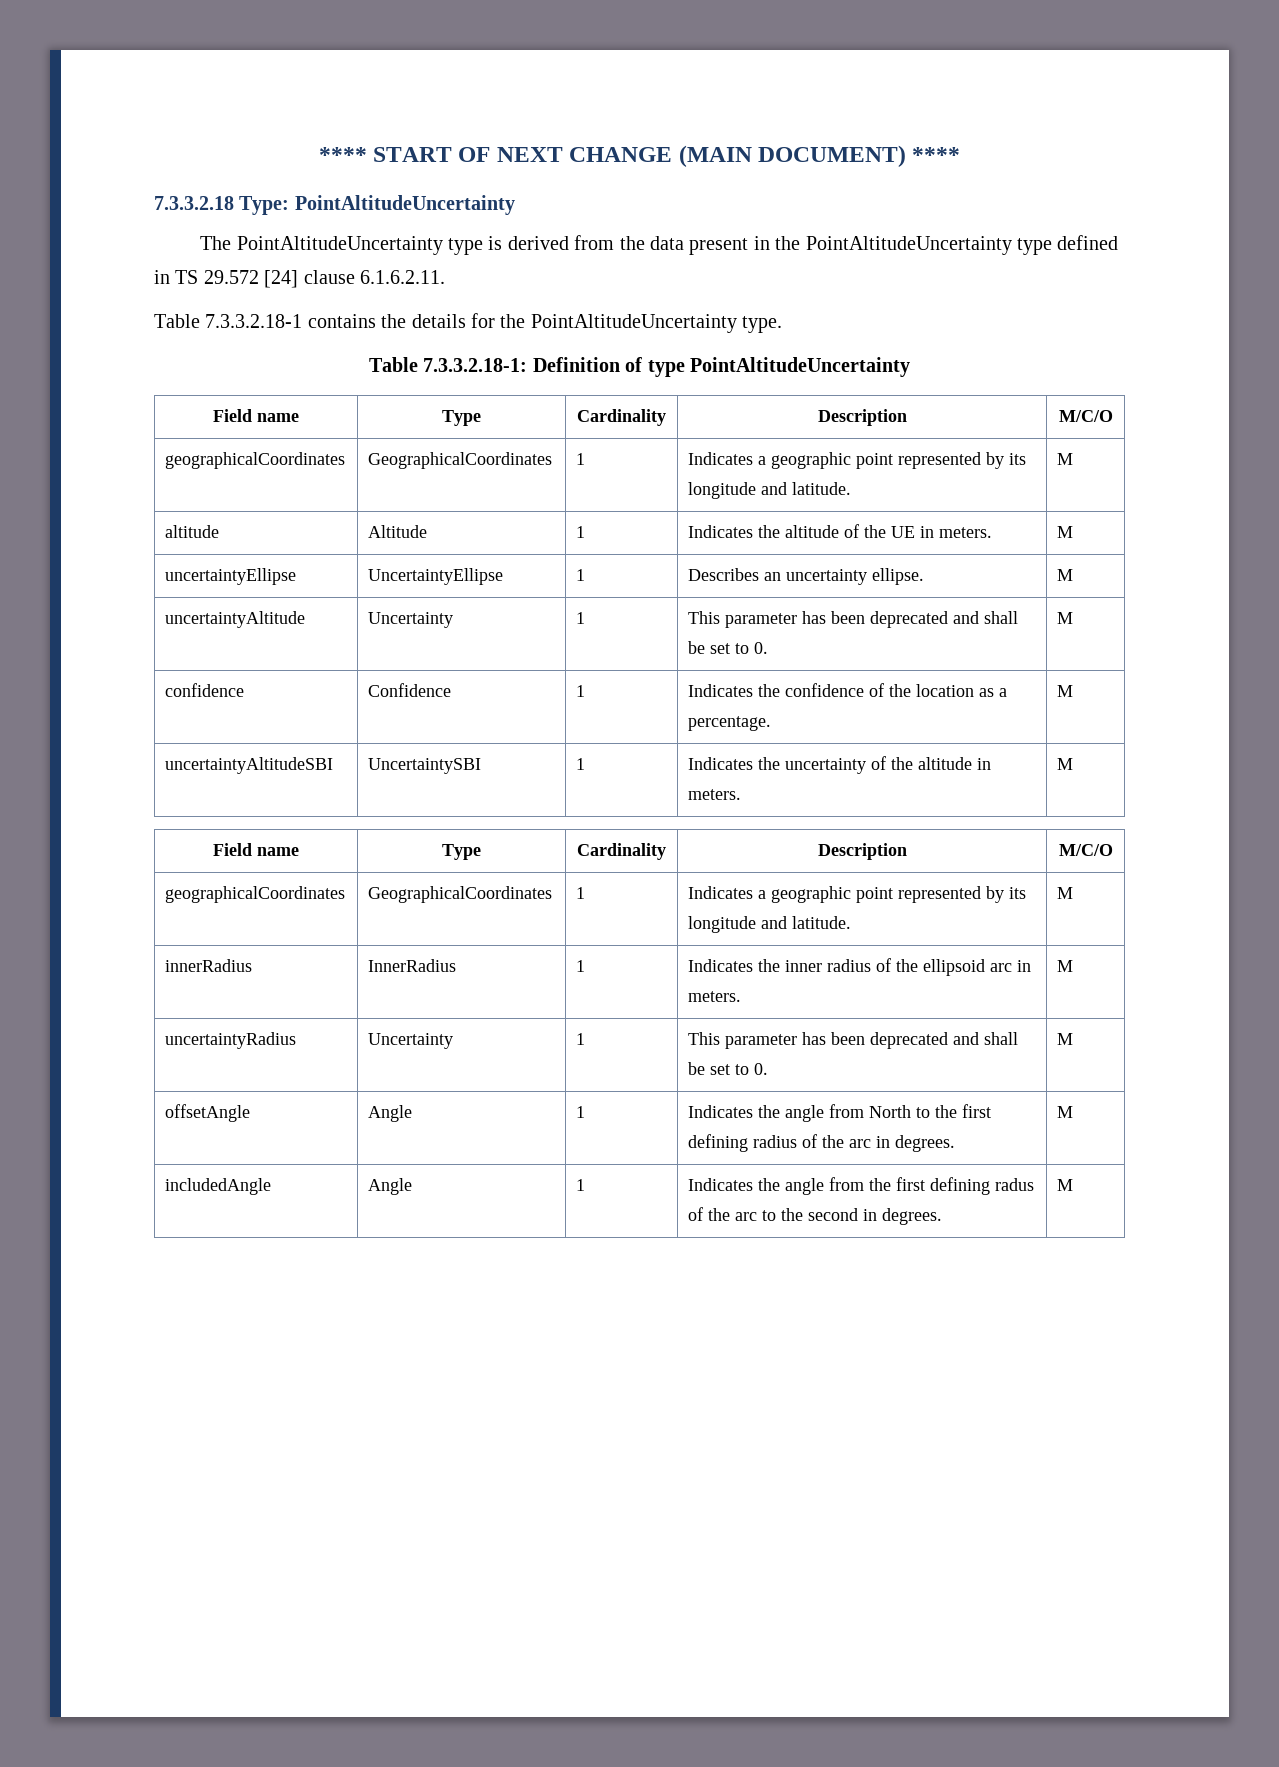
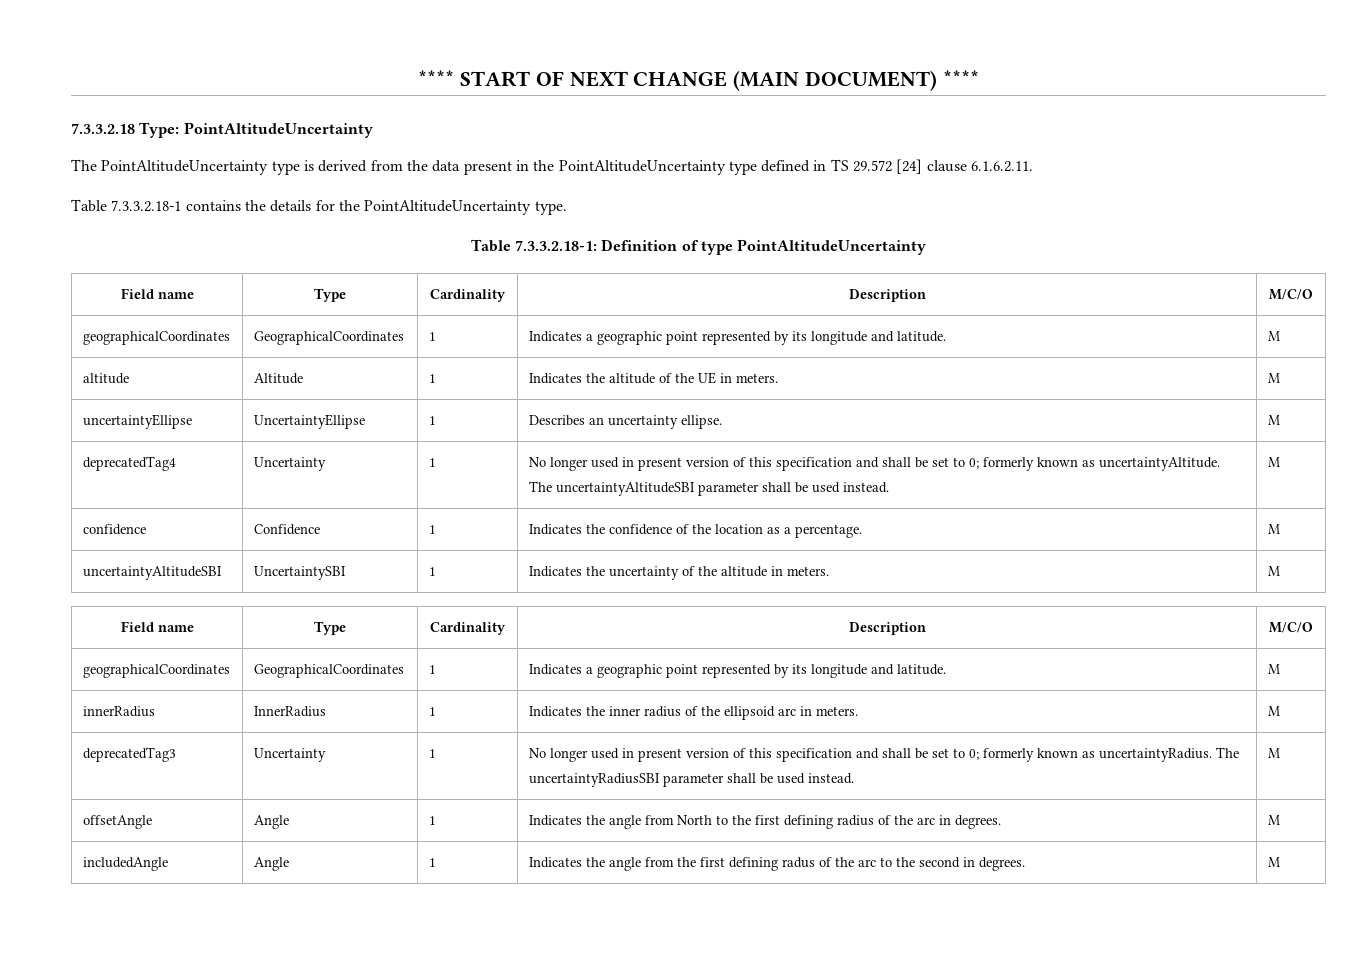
- uncertaintyAltitude | Uncertainty | 1 | This parameter has been deprecated and shall be set to 0. | M
+ deprecatedTag4 | Uncertainty | 1 | No longer used in present version of this specification and shall be set to 0; formerly known as uncertaintyAltitude. The uncertaintyAltitudeSBI parameter shall be used instead. | M
- uncertaintyRadius | Uncertainty | 1 | This parameter has been deprecated and shall be set to 0. | M
+ deprecatedTag3 | Uncertainty | 1 | No longer used in present version of this specification and shall be set to 0; formerly known as uncertaintyRadius. The uncertaintyRadiusSBI parameter shall be used instead. | M

